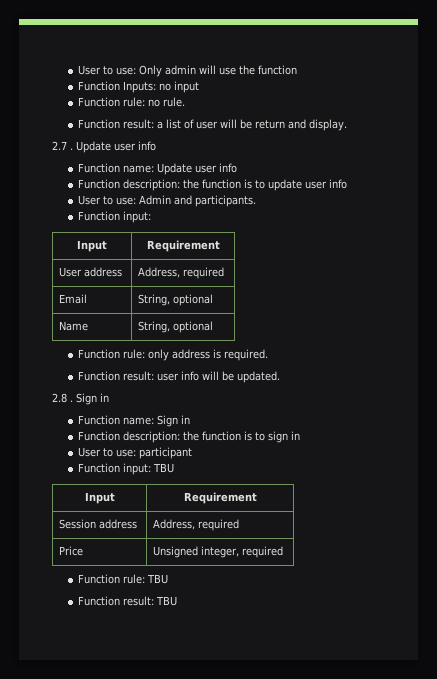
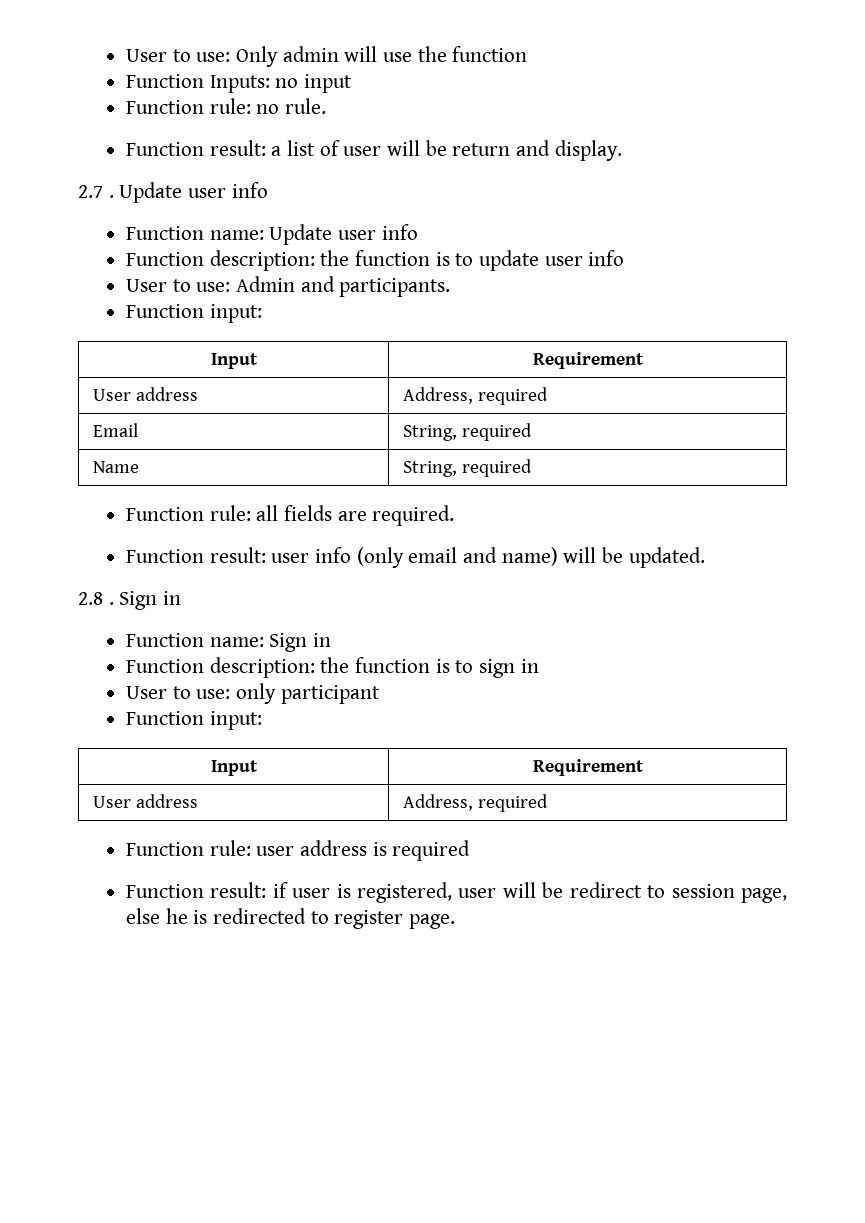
- Email | String, optional
+ Email | String, required
- Name | String, optional
- Function rule: only address is required.
+ Name | String, required
+ Function rule: all fields are required.
- Function result: user info will be updated.
+ Function result: user info (only email and name) will be updated.
- User to use: participant
- Function input: TBU
+ User to use: only participant
+ Function input:
  Input | Requirement
- Session address | Address, required
- Price | Unsigned integer, required
- Function rule: TBU
- Function result: TBU
+ User address | Address, required
+ Function rule: user address is required
+ Function result: if user is registered, user will be redirect to session page, else he is redirected to register page.

